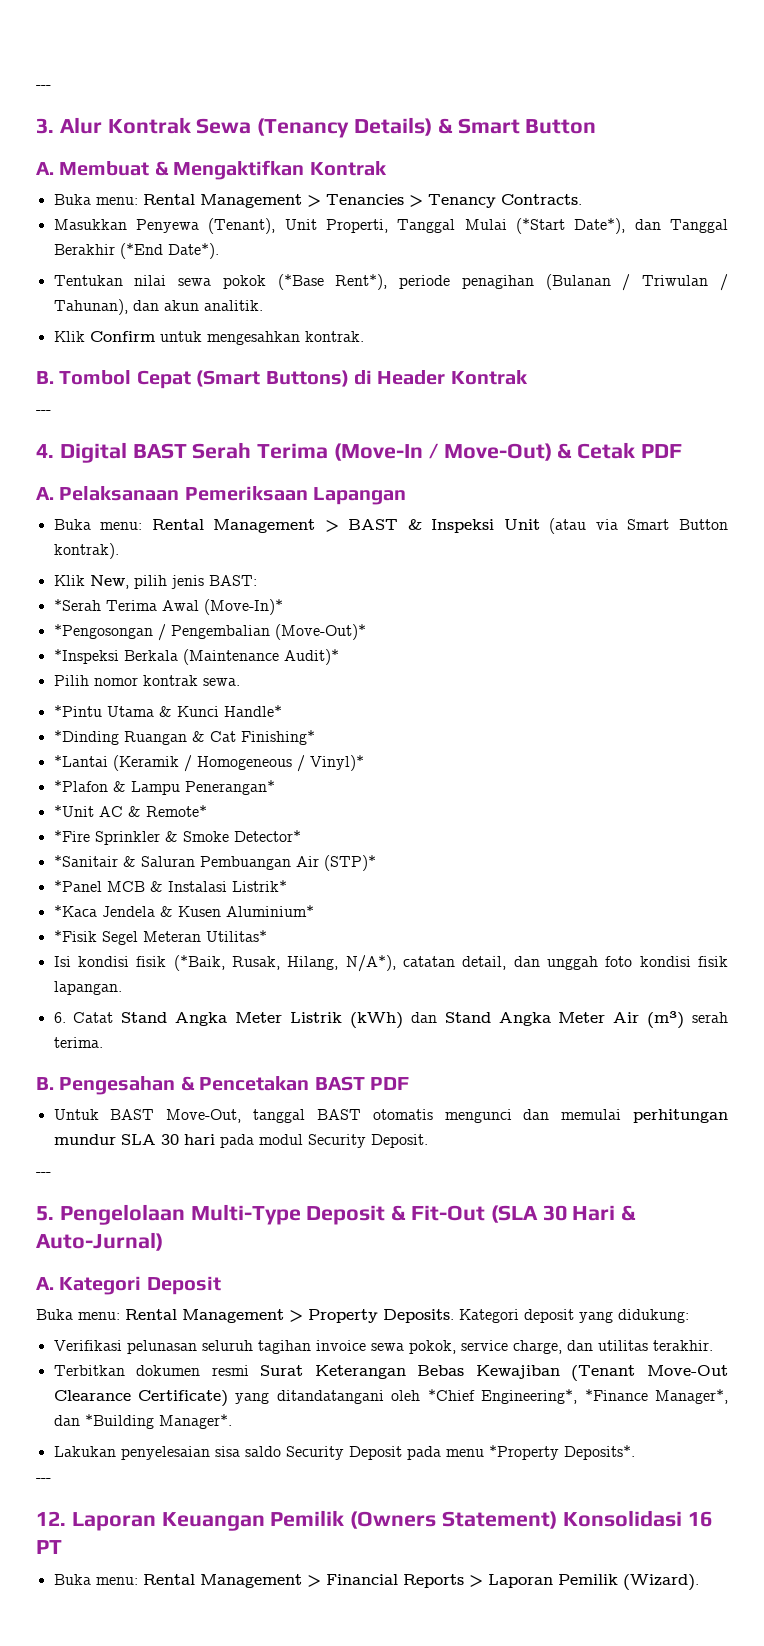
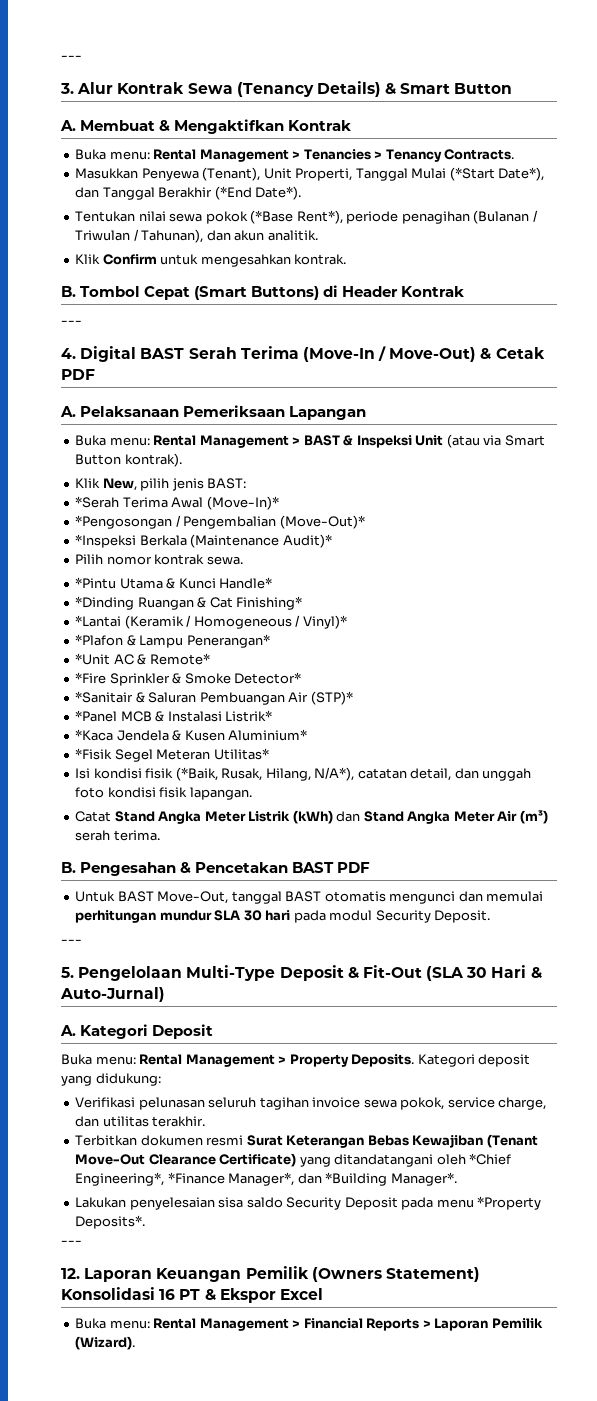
- 6. Catat Stand Angka Meter Listrik (kWh) dan Stand Angka Meter Air (m³) serah terima.
+ Catat Stand Angka Meter Listrik (kWh) dan Stand Angka Meter Air (m³) serah terima.
- 12. Laporan Keuangan Pemilik (Owners Statement) Konsolidasi 16 PT
+ 12. Laporan Keuangan Pemilik (Owners Statement) Konsolidasi 16 PT & Ekspor Excel

